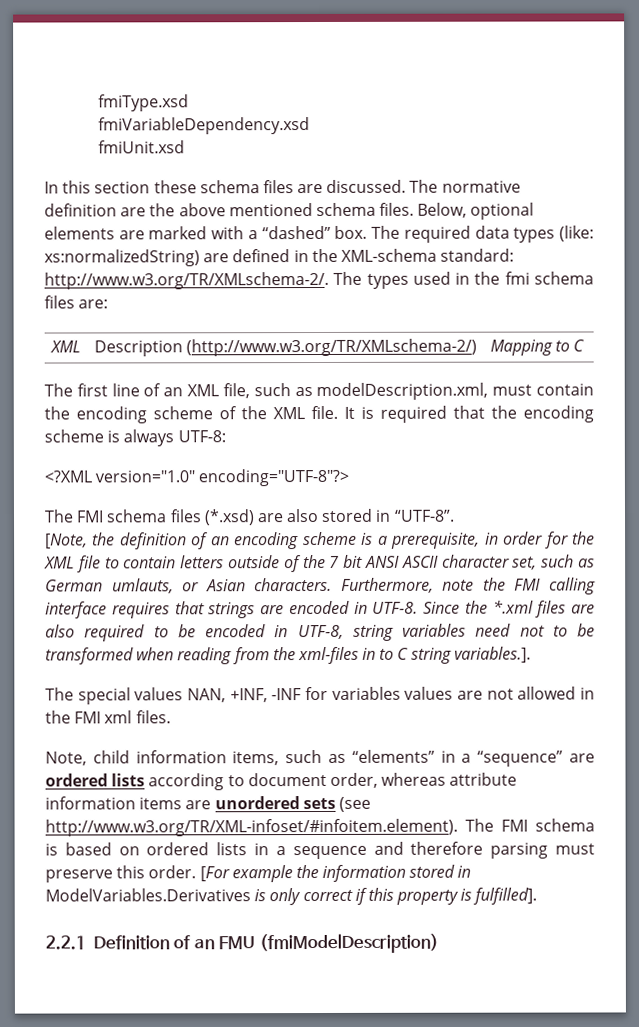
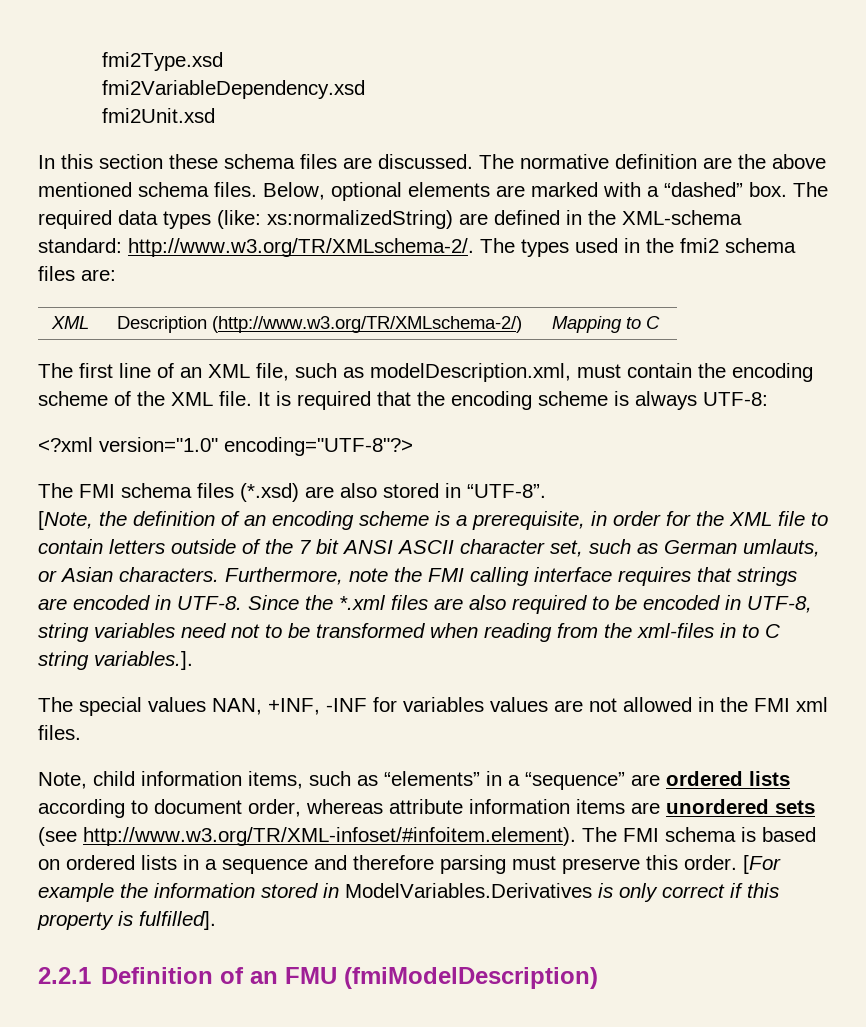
- fmiType.xsd
- fmiVariableDependency.xsd
- fmiUnit.xsd
+ fmi2Type.xsd
+ fmi2VariableDependency.xsd
+ fmi2Unit.xsd
- The required data types (like: xs:normalizedString) are defined in the XML-schema standard: http://www.w3.org/TR/XMLschema-2/. The types used in the fmi schema files are:
+ The required data types (like: xs:normalizedString) are defined in the XML-schema standard: http://www.w3.org/TR/XMLschema-2/. The types used in the fmi2 schema files are:
- <?XML version="1.0" encoding="UTF-8"?>
+ <?xml version="1.0" encoding="UTF-8"?>

